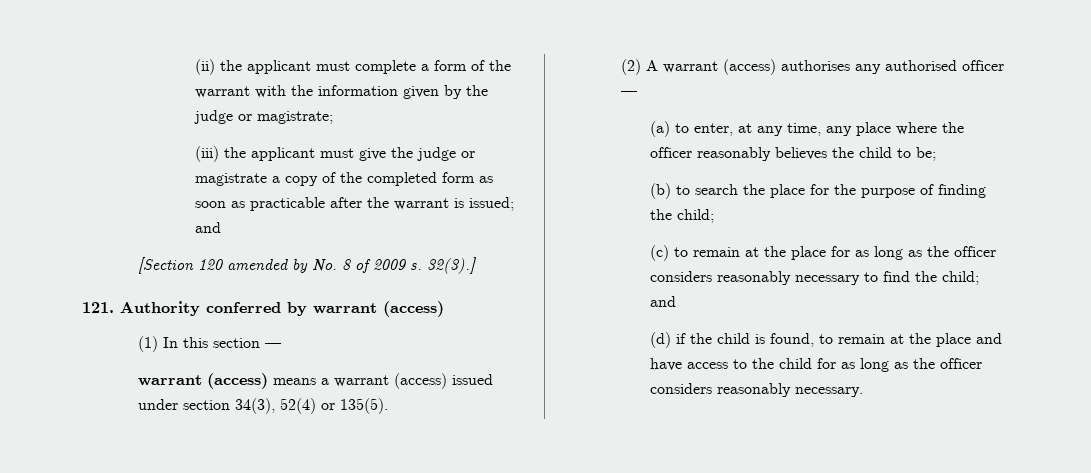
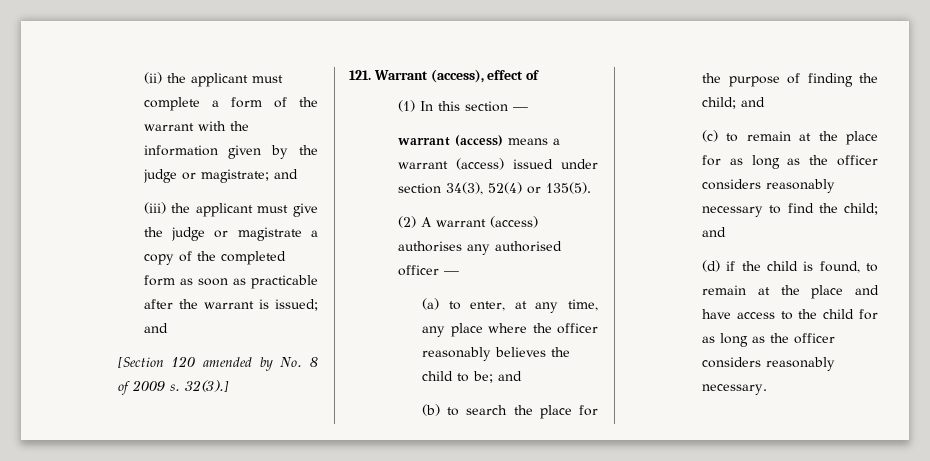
- (ii) the applicant must complete a form of the warrant with the information given by the judge or magistrate;
+ (ii) the applicant must complete a form of the warrant with the information given by the judge or magistrate; and
- 121. Authority conferred by warrant (access)
+ 121. Warrant (access), effect of
- (a) to enter, at any time, any place where the officer reasonably believes the child to be;
+ (a) to enter, at any time, any place where the officer reasonably believes the child to be; and
- (b) to search the place for the purpose of finding the child;
+ (b) to search the place for the purpose of finding the child; and

